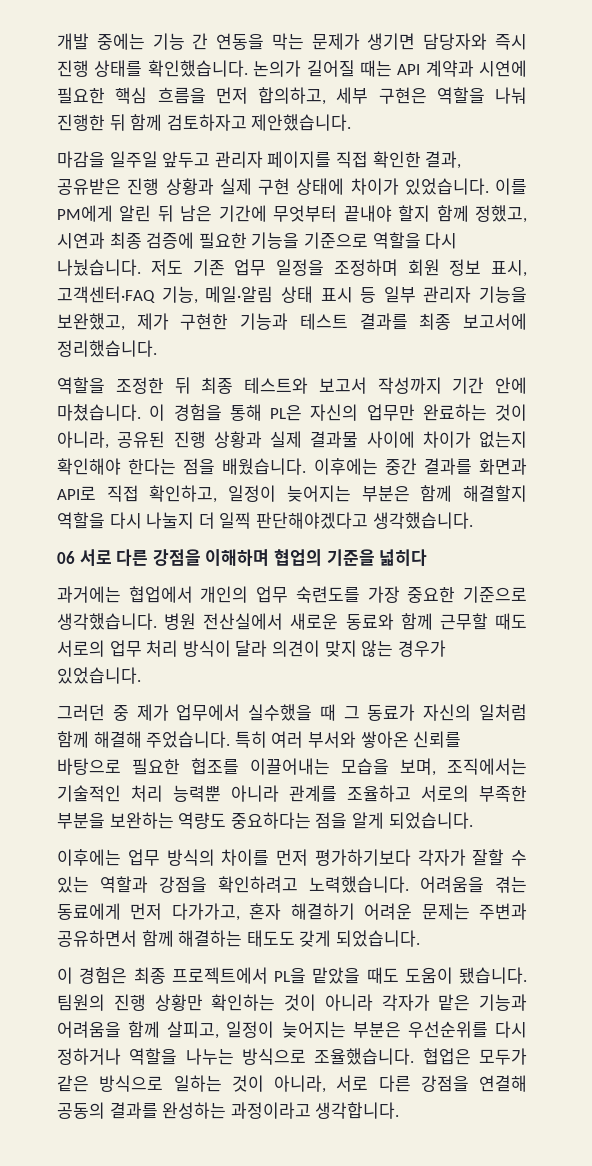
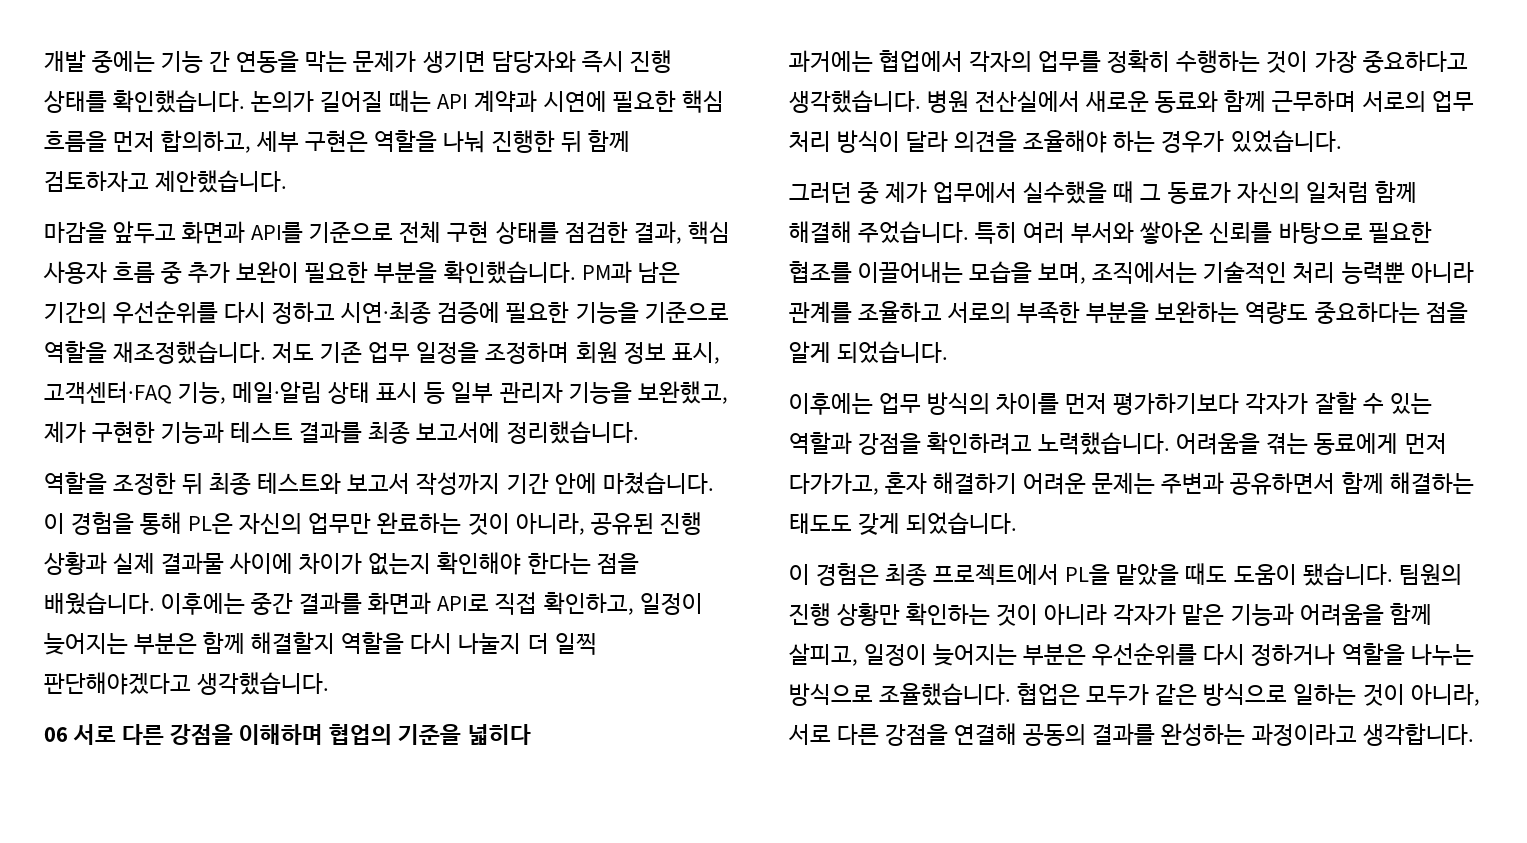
- 마감을 일주일 앞두고 관리자 페이지를 직접 확인한 결과, 공유받은 진행 상황과 실제 구현 상태에 차이가 있었습니다. 이를 PM에게 알린 뒤 남은 기간에 무엇부터 끝내야 할지 함께 정했고, 시연과 최종 검증에 필요한 기능을 기준으로 역할을 다시 나눴습니다.
+ 마감을 앞두고 화면과 API를 기준으로 전체 구현 상태를 점검한 결과, 핵심 사용자 흐름 중 추가 보완이 필요한 부분을 확인했습니다. PM과 남은 기간의 우선순위를 다시 정하고 시연·최종 검증에 필요한 기능을 기준으로 역할을 재조정했습니다.
- 과거에는 협업에서 개인의 업무 숙련도를 가장 중요한 기준으로 생각했습니다.
+ 과거에는 협업에서 각자의 업무를 정확히 수행하는 것이 가장 중요하다고 생각했습니다.
- 병원 전산실에서 새로운 동료와 함께 근무할 때도 서로의 업무 처리 방식이 달라 의견이 맞지 않는 경우가 있었습니다.
+ 병원 전산실에서 새로운 동료와 함께 근무하며 서로의 업무 처리 방식이 달라 의견을 조율해야 하는 경우가 있었습니다.

